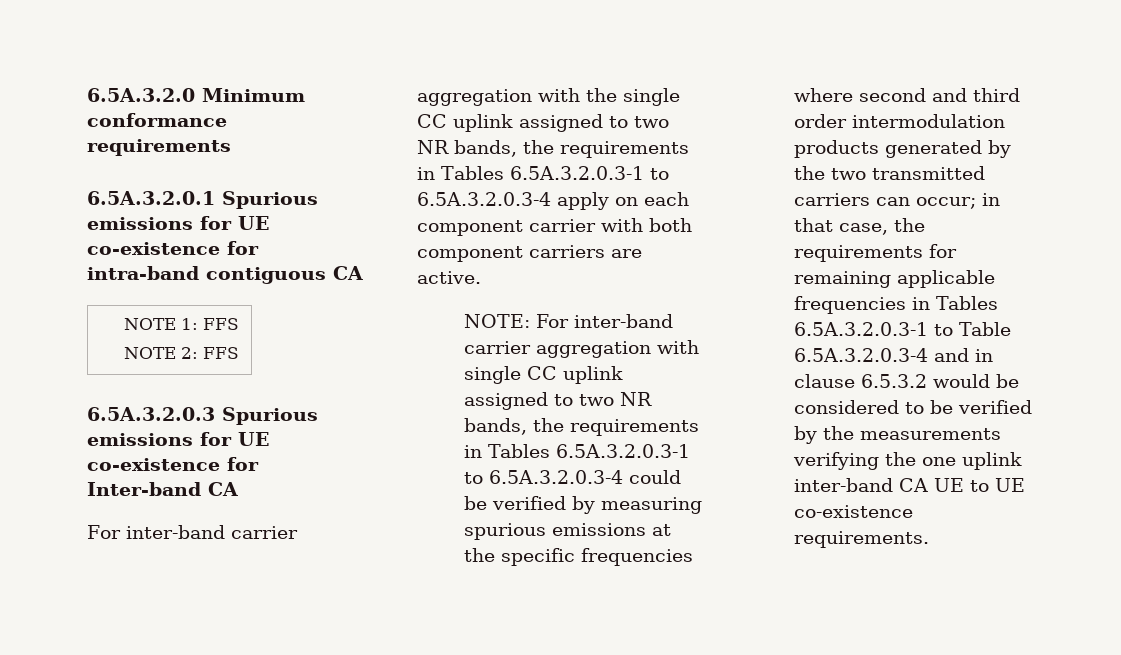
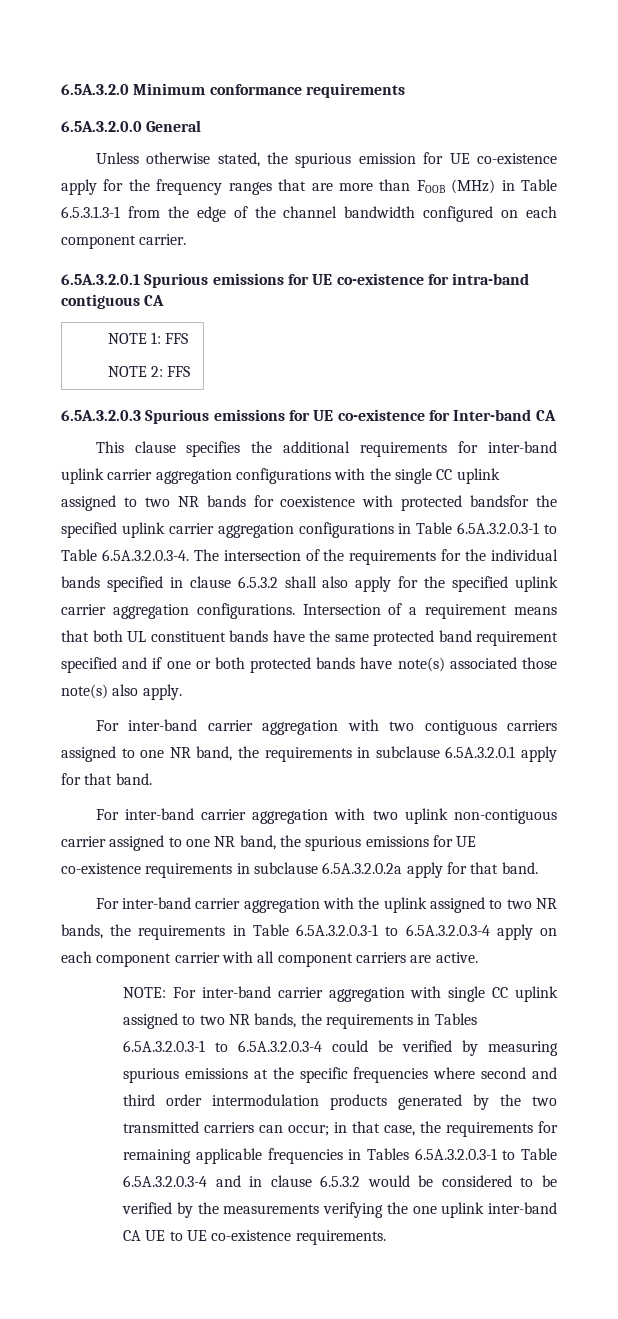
+ 6.5A.3.2.0.0 General
+ Unless otherwise stated, the spurious emission for UE co-existence apply for the frequency ranges that are more than FOOB (MHz) in Table 6.5.3.1.3-1 from the edge of the channel bandwidth configured on each component carrier.
- For inter-band carrier aggregation with the single CC uplink assigned to two NR bands, the requirements in Tables 6.5A.3.2.0.3-1 to 6.5A.3.2.0.3-4 apply on each component carrier with both component carriers are active.
+ This clause specifies the additional requirements for inter-band uplink carrier aggregation configurations with the single CC uplink assigned to two NR bands for coexistence with protected bandsfor the specified uplink carrier aggregation configurations in Table 6.5A.3.2.0.3-1 to Table 6.5A.3.2.0.3-4. The intersection of the requirements for the individual bands specified in clause 6.5.3.2 shall also apply for the specified uplink carrier aggregation configurations. Intersection of a requirement means that both UL constituent bands have the same protected band requirement specified and if one or both protected bands have note(s) associated those note(s) also apply.
+ For inter-band carrier aggregation with two contiguous carriers assigned to one NR band, the requirements in subclause 6.5A.3.2.0.1 apply for that band.
+ For inter-band carrier aggregation with two uplink non-contiguous carrier assigned to one NR band, the spurious emissions for UE co-existence requirements in subclause 6.5A.3.2.0.2a apply for that band.
+ For inter-band carrier aggregation with the uplink assigned to two NR bands, the requirements in Table 6.5A.3.2.0.3-1 to 6.5A.3.2.0.3-4 apply on each component carrier with all component carriers are active.

